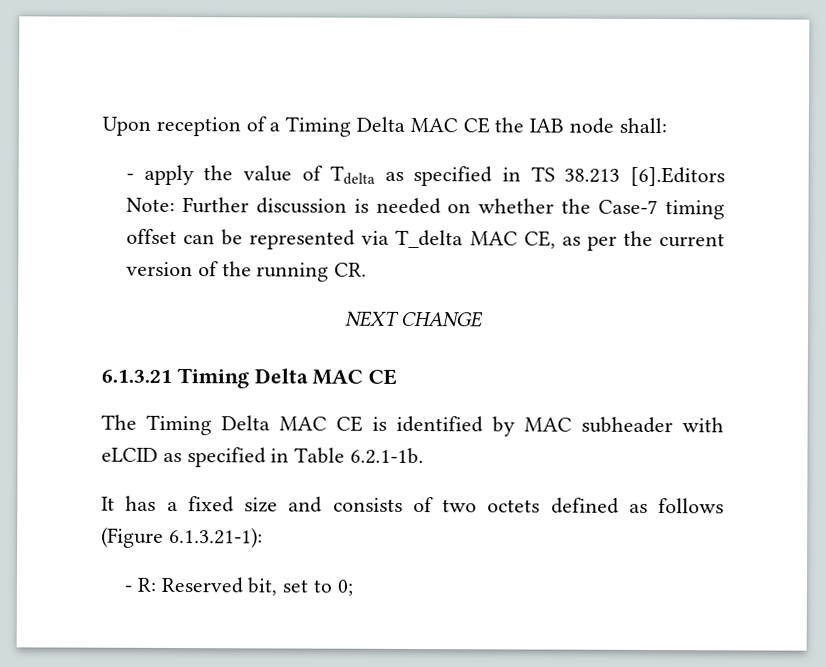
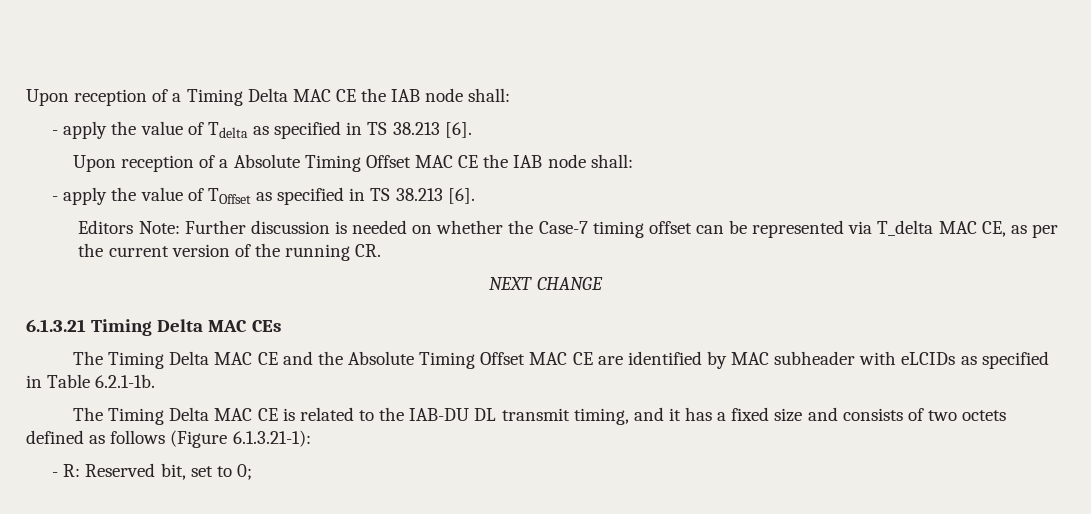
- - apply the value of Tdelta as specified in TS 38.213 [6].Editors Note: Further discussion is needed on whether the Case-7 timing offset can be represented via T_delta MAC CE, as per the current version of the running CR.
+ - apply the value of Tdelta as specified in TS 38.213 [6].
+ Upon reception of a Absolute Timing Offset MAC CE the IAB node shall:
+ - apply the value of TOffset as specified in TS 38.213 [6].
+ Editors Note: Further discussion is needed on whether the Case-7 timing offset can be represented via T_delta MAC CE, as per the current version of the running CR.
- 6.1.3.21 Timing Delta MAC CE
+ 6.1.3.21 Timing Delta MAC CEs
+ The Timing Delta MAC CE and the Absolute Timing Offset MAC CE are identified by MAC subheader with eLCIDs as specified in Table 6.2.1-1b.
- The Timing Delta MAC CE is identified by MAC subheader with eLCID as specified in Table 6.2.1-1b.
- It has a fixed size and consists of two octets defined as follows (Figure 6.1.3.21-1):
+ The Timing Delta MAC CE is related to the IAB-DU DL transmit timing, and it has a fixed size and consists of two octets defined as follows (Figure 6.1.3.21-1):

